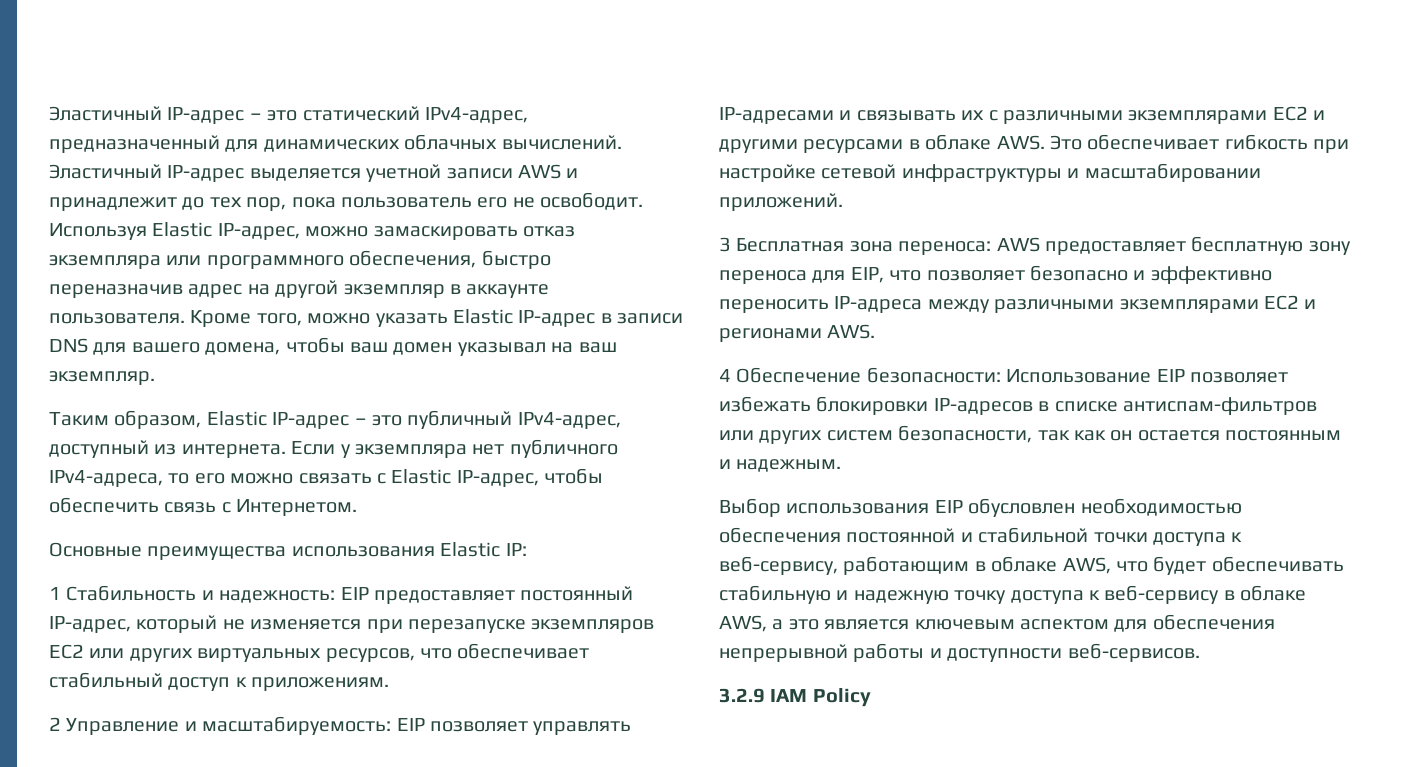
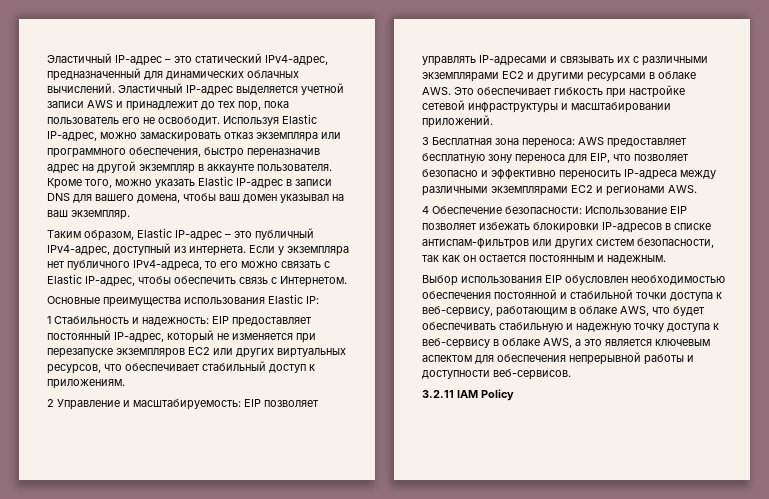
- 3.2.9 IAM Policy
+ 3.2.11 IAM Policy

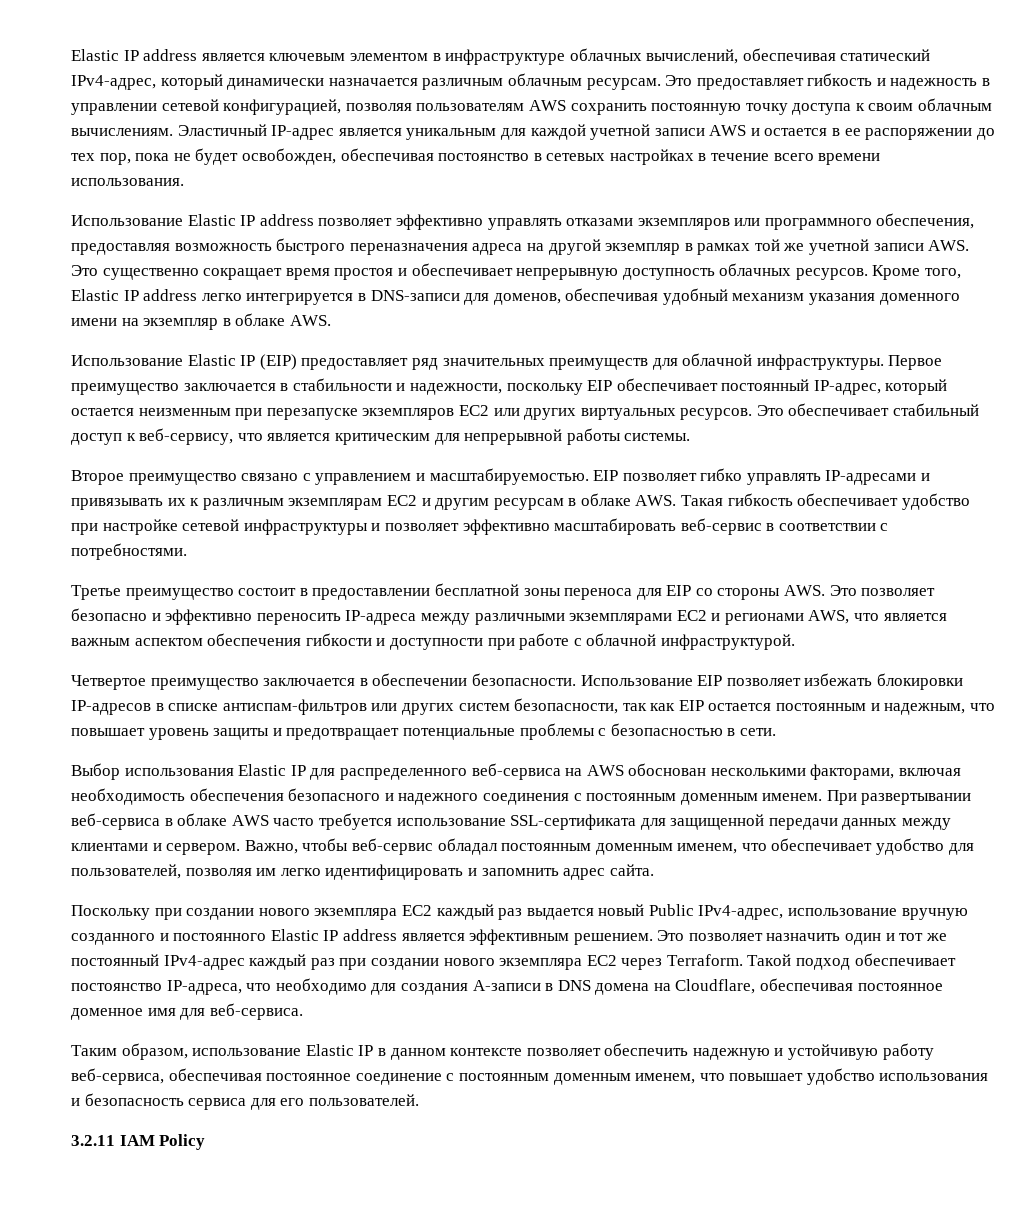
- Эластичный IP-адрес – это статический IPv4-адрес, предназначенный для динамических облачных вычислений. Эластичный IP-адрес выделяется учетной записи AWS и принадлежит до тех пор, пока пользователь его не освободит. Используя Elastic IP-адрес, можно замаскировать отказ экземпляра или программного обеспечения, быстро переназначив адрес на другой экземпляр в аккаунте пользователя. Кроме того, можно указать Elastic IP-адрес в записи DNS для вашего домена, чтобы ваш домен указывал на ваш экземпляр.
- Таким образом, Elastic IP-адрес – это публичный IPv4-адрес, доступный из интернета. Если у экземпляра нет публичного IPv4-адреса, то его можно связать с Elastic IP-адрес, чтобы обеспечить связь с Интернетом.
- Основные преимущества использования Elastic IP:
- 1 Стабильность и надежность: EIP предоставляет постоянный IP-адрес, который не изменяется при перезапуске экземпляров EC2 или других виртуальных ресурсов, что обеспечивает стабильный доступ к приложениям.
- 2 Управление и масштабируемость: EIP позволяет управлять IP-адресами и связывать их с различными экземплярами EC2 и другими ресурсами в облаке AWS. Это обеспечивает гибкость при настройке сетевой инфраструктуры и масштабировании приложений.
- 3 Бесплатная зона переноса: AWS предоставляет бесплатную зону переноса для EIP, что позволяет безопасно и эффективно переносить IP-адреса между различными экземплярами EC2 и регионами AWS.
- 4 Обеспечение безопасности: Использование EIP позволяет избежать блокировки IP-адресов в списке антиспам-фильтров или других систем безопасности, так как он остается постоянным и надежным.
- Выбор использования EIP обусловлен необходимостью обеспечения постоянной и стабильной точки доступа к веб-сервису, работающим в облаке AWS, что будет обеспечивать стабильную и надежную точку доступа к веб-сервису в облаке AWS, а это является ключевым аспектом для обеспечения непрерывной работы и доступности веб-сервисов.
+ Elastic IP address является ключевым элементом в инфраструктуре облачных вычислений, обеспечивая статический IPv4-адрес, который динамически назначается различным облачным ресурсам. Это предоставляет гибкость и надежность в управлении сетевой конфигурацией, позволяя пользователям AWS сохранить постоянную точку доступа к своим облачным вычислениям. Эластичный IP-адрес является уникальным для каждой учетной записи AWS и остается в ее распоряжении до тех пор, пока не будет освобожден, обеспечивая постоянство в сетевых настройках в течение всего времени использования.
+ Использование Elastic IP address позволяет эффективно управлять отказами экземпляров или программного обеспечения, предоставляя возможность быстрого переназначения адреса на другой экземпляр в рамках той же учетной записи AWS. Это существенно сокращает время простоя и обеспечивает непрерывную доступность облачных ресурсов. Кроме того, Elastic IP address легко интегрируется в DNS-записи для доменов, обеспечивая удобный механизм указания доменного имени на экземпляр в облаке AWS.
+ Использование Elastic IP (EIP) предоставляет ряд значительных преимуществ для облачной инфраструктуры. Первое преимущество заключается в стабильности и надежности, поскольку EIP обеспечивает постоянный IP-адрес, который остается неизменным при перезапуске экземпляров EC2 или других виртуальных ресурсов. Это обеспечивает стабильный доступ к веб-сервису, что является критическим для непрерывной работы системы.
+ Второе преимущество связано с управлением и масштабируемостью. EIP позволяет гибко управлять IP-адресами и привязывать их к различным экземплярам EC2 и другим ресурсам в облаке AWS. Такая гибкость обеспечивает удобство при настройке сетевой инфраструктуры и позволяет эффективно масштабировать веб-сервис в соответствии с потребностями.
+ Третье преимущество состоит в предоставлении бесплатной зоны переноса для EIP со стороны AWS. Это позволяет безопасно и эффективно переносить IP-адреса между различными экземплярами EC2 и регионами AWS, что является важным аспектом обеспечения гибкости и доступности при работе с облачной инфраструктурой.
+ Четвертое преимущество заключается в обеспечении безопасности. Использование EIP позволяет избежать блокировки IP-адресов в списке антиспам-фильтров или других систем безопасности, так как EIP остается постоянным и надежным, что повышает уровень защиты и предотвращает потенциальные проблемы с безопасностью в сети.
+ Выбор использования Elastic IP для распределенного веб-сервиса на AWS обоснован несколькими факторами, включая необходимость обеспечения безопасного и надежного соединения с постоянным доменным именем. При развертывании веб-сервиса в облаке AWS часто требуется использование SSL-сертификата для защищенной передачи данных между клиентами и сервером. Важно, чтобы веб-сервис обладал постоянным доменным именем, что обеспечивает удобство для пользователей, позволяя им легко идентифицировать и запомнить адрес сайта.
+ Поскольку при создании нового экземпляра EC2 каждый раз выдается новый Public IPv4-адрес, использование вручную созданного и постоянного Elastic IP address является эффективным решением. Это позволяет назначить один и тот же постоянный IPv4-адрес каждый раз при создании нового экземпляра EC2 через Terraform. Такой подход обеспечивает постоянство IP-адреса, что необходимо для создания A-записи в DNS домена на Cloudflare, обеспечивая постоянное доменное имя для веб-сервиса.
+ Таким образом, использование Elastic IP в данном контексте позволяет обеспечить надежную и устойчивую работу веб-сервиса, обеспечивая постоянное соединение с постоянным доменным именем, что повышает удобство использования и безопасность сервиса для его пользователей.

